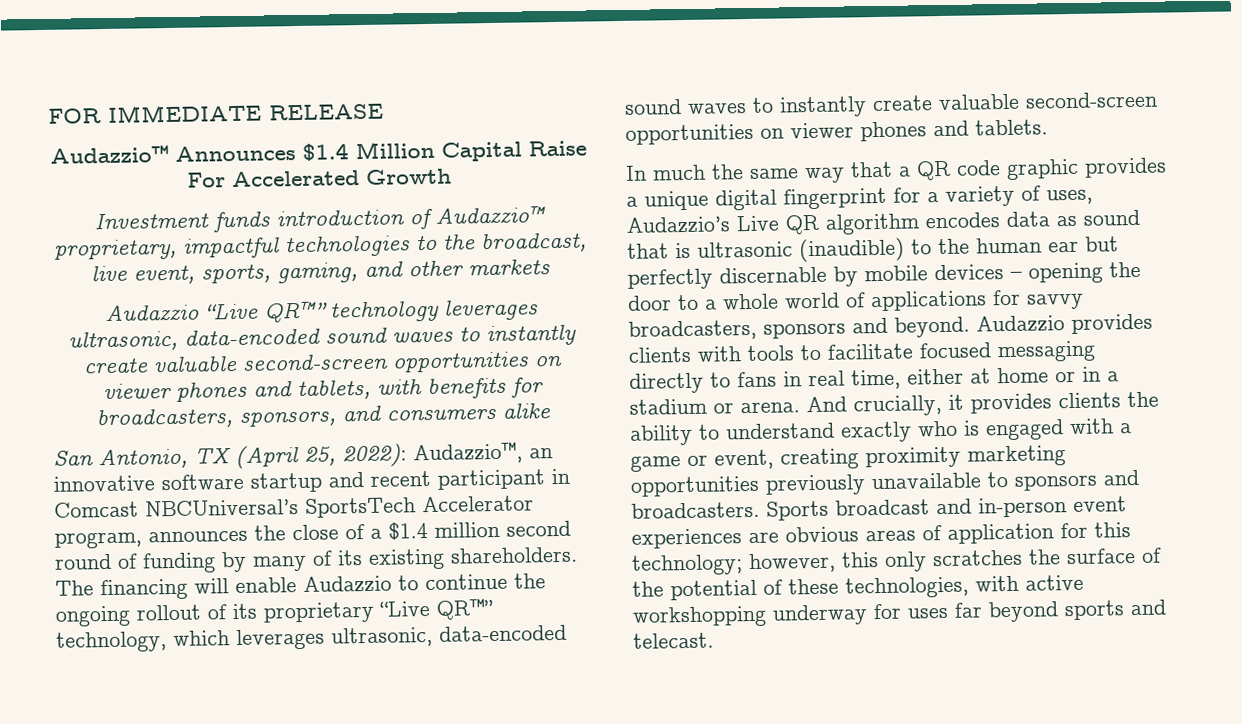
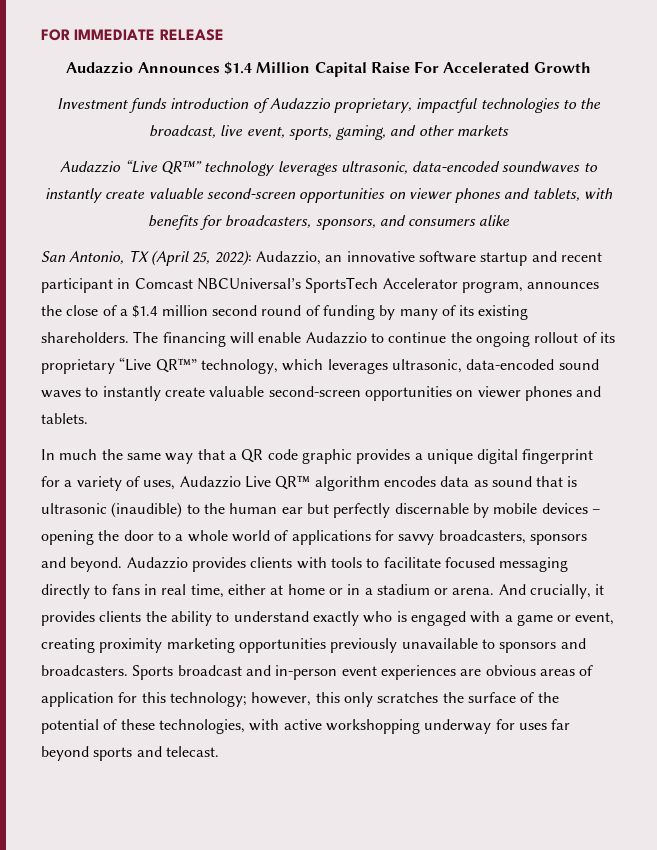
- Audazzio™ Announces $1.4 Million Capital Raise For Accelerated Growth
+ Audazzio Announces $1.4 Million Capital Raise For Accelerated Growth
- Investment funds introduction of Audazzio™ proprietary, impactful technologies to the broadcast, live event, sports, gaming, and other markets
+ Investment funds introduction of Audazzio proprietary, impactful technologies to the broadcast, live event, sports, gaming, and other markets
- Audazzio “Live QR™” technology leverages ultrasonic, data-encoded sound waves to instantly create valuable second-screen opportunities on viewer phones and tablets, with benefits for broadcasters, sponsors, and consumers alike
+ Audazzio “Live QR™” technology leverages ultrasonic, data-encoded soundwaves to instantly create valuable second-screen opportunities on viewer phones and tablets, with benefits for broadcasters, sponsors, and consumers alike
- San Antonio, TX (April 25, 2022): Audazzio™, an innovative software startup and recent participant in Comcast NBCUniversal’s SportsTech Accelerator program, announces the close of a $1.4 million second round of funding by many of its existing shareholders.
+ San Antonio, TX (April 25, 2022): Audazzio, an innovative software startup and recent participant in Comcast NBCUniversal’s SportsTech Accelerator program, announces the close of a $1.4 million second round of funding by many of its existing shareholders.
- In much the same way that a QR code graphic provides a unique digital fingerprint for a variety of uses, Audazzio’s Live QR algorithm encodes data as sound that is ultrasonic (inaudible) to the human ear but perfectly discernable by mobile devices – opening the door to a whole world of applications for savvy broadcasters, sponsors and beyond.
+ In much the same way that a QR code graphic provides a unique digital fingerprint for a variety of uses, Audazzio Live QR™ algorithm encodes data as sound that is ultrasonic (inaudible) to the human ear but perfectly discernable by mobile devices – opening the door to a whole world of applications for savvy broadcasters, sponsors and beyond.

